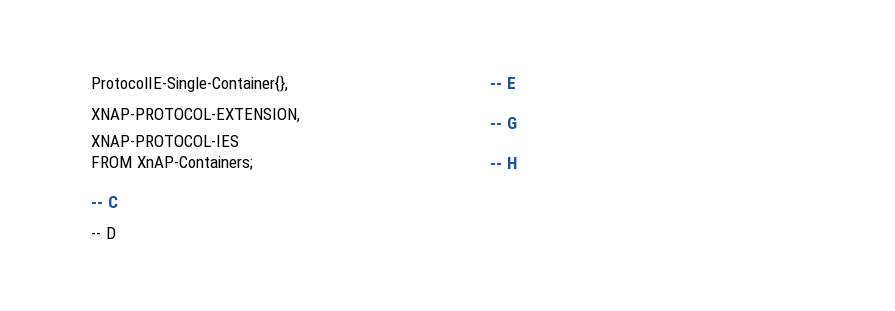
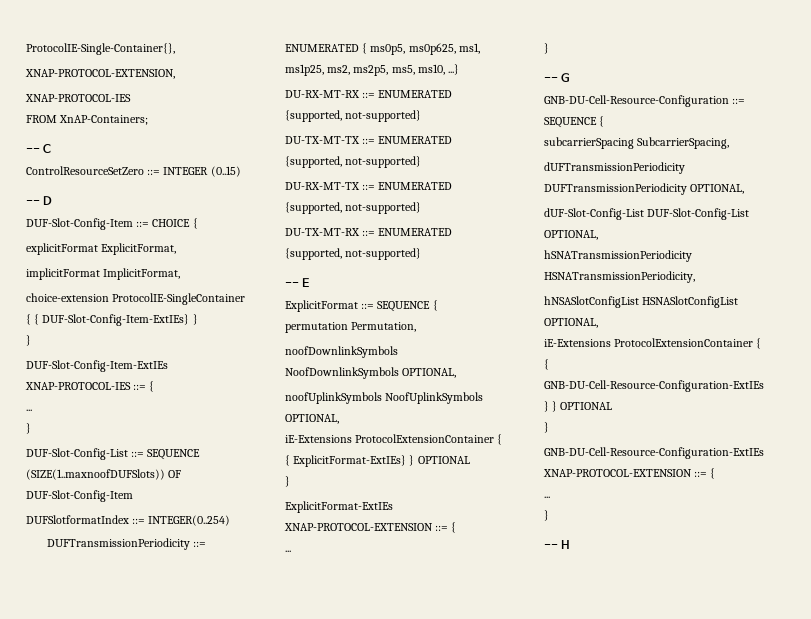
+ ControlResourceSetZero ::= INTEGER (0..15)
  -- D
+ DUF-Slot-Config-Item ::= CHOICE {
+ explicitFormat ExplicitFormat,
+ implicitFormat ImplicitFormat,
+ choice-extension ProtocolIE-SingleContainer { { DUF-Slot-Config-Item-ExtIEs} }
+ }
+ DUF-Slot-Config-Item-ExtIEs XNAP-PROTOCOL-IES ::= {
+ ...
+ }
+ DUF-Slot-Config-List ::= SEQUENCE (SIZE(1..maxnoofDUFSlots)) OF DUF-Slot-Config-Item
+ DUFSlotformatIndex ::= INTEGER(0..254)
+ DUFTransmissionPeriodicity ::= ENUMERATED { ms0p5, ms0p625, ms1, ms1p25, ms2, ms2p5, ms5, ms10, ...}
+ DU-RX-MT-RX ::= ENUMERATED {supported, not-supported}
+ DU-TX-MT-TX ::= ENUMERATED {supported, not-supported}
+ DU-RX-MT-TX ::= ENUMERATED {supported, not-supported}
+ DU-TX-MT-RX ::= ENUMERATED {supported, not-supported}
  -- E
+ ExplicitFormat ::= SEQUENCE {
+ permutation Permutation,
+ noofDownlinkSymbols NoofDownlinkSymbols OPTIONAL,
+ noofUplinkSymbols NoofUplinkSymbols OPTIONAL,
+ iE-Extensions ProtocolExtensionContainer { { ExplicitFormat-ExtIEs} } OPTIONAL
+ }
+ ExplicitFormat-ExtIEs XNAP-PROTOCOL-EXTENSION ::= {
+ ...
+ }
  -- G
+ GNB-DU-Cell-Resource-Configuration ::= SEQUENCE {
+ subcarrierSpacing SubcarrierSpacing,
+ dUFTransmissionPeriodicity DUFTransmissionPeriodicity OPTIONAL,
+ dUF-Slot-Config-List DUF-Slot-Config-List OPTIONAL,
+ hSNATransmissionPeriodicity HSNATransmissionPeriodicity,
+ hNSASlotConfigList HSNASlotConfigList OPTIONAL,
+ iE-Extensions ProtocolExtensionContainer { { GNB-DU-Cell-Resource-Configuration-ExtIEs } } OPTIONAL
+ }
+ GNB-DU-Cell-Resource-Configuration-ExtIEs XNAP-PROTOCOL-EXTENSION ::= {
+ ...
+ }

